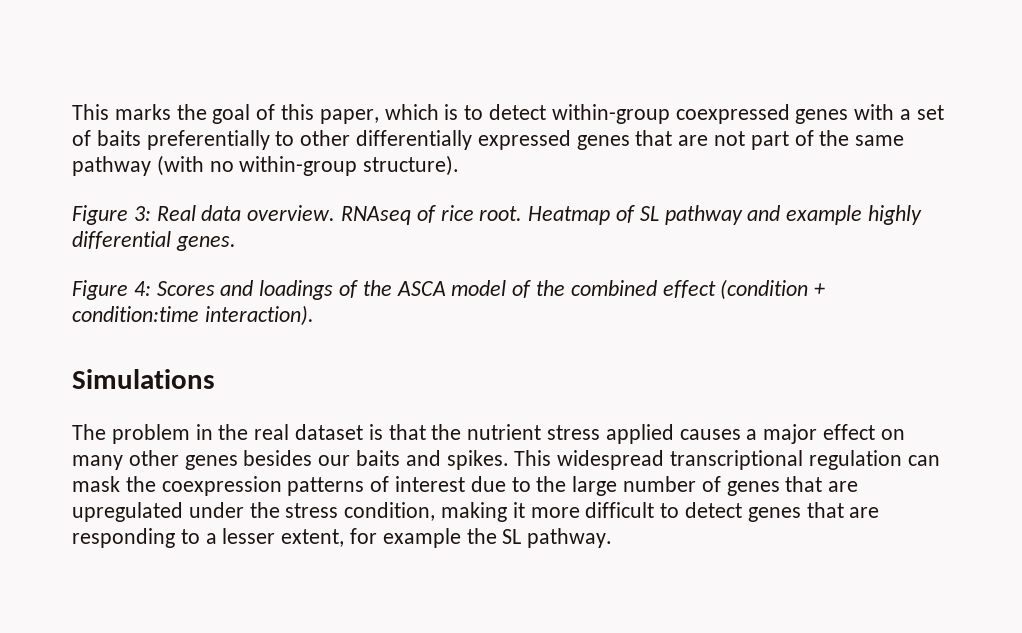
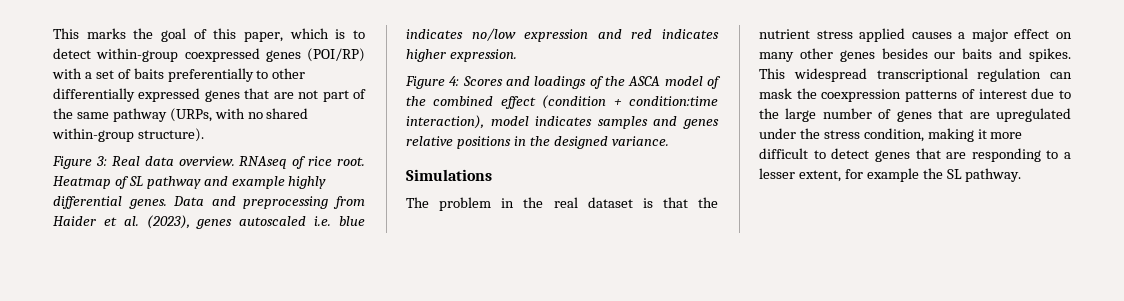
- This marks the goal of this paper, which is to detect within-group coexpressed genes with a set of baits preferentially to other differentially expressed genes that are not part of the same pathway (with no within-group structure).
+ This marks the goal of this paper, which is to detect within-group coexpressed genes (POI/RP) with a set of baits preferentially to other differentially expressed genes that are not part of the same pathway (URPs, with no shared within-group structure).
+ Data and preprocessing from Haider et al. (2023), genes autoscaled i.e. blue indicates no/low expression and red indicates higher expression.
- Figure 4: Scores and loadings of the ASCA model of the combined effect (condition + condition:time interaction).
+ Figure 4: Scores and loadings of the ASCA model of the combined effect (condition + condition:time interaction), model indicates samples and genes relative positions in the designed variance.

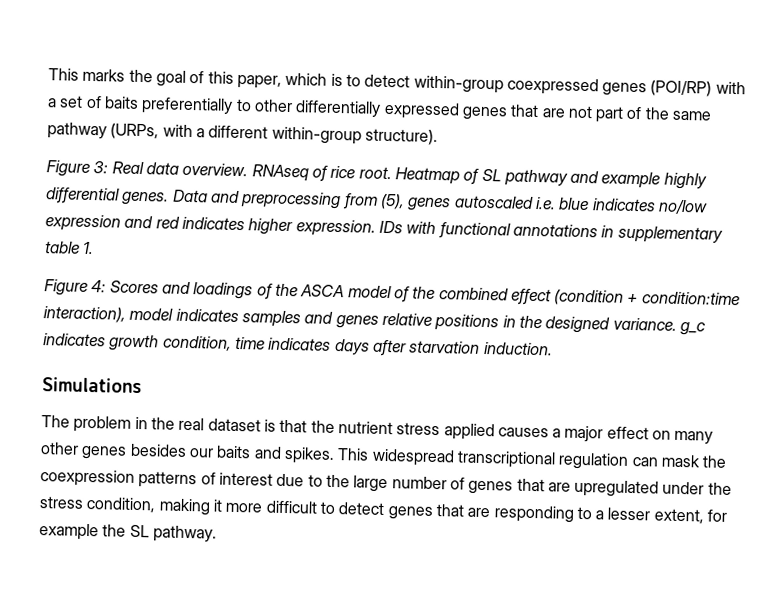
- This marks the goal of this paper, which is to detect within-group coexpressed genes (POI/RP) with a set of baits preferentially to other differentially expressed genes that are not part of the same pathway (URPs, with no shared within-group structure).
+ This marks the goal of this paper, which is to detect within-group coexpressed genes (POI/RP) with a set of baits preferentially to other differentially expressed genes that are not part of the same pathway (URPs, with a different within-group structure).
- Data and preprocessing from Haider et al. (2023), genes autoscaled i.e. blue indicates no/low expression and red indicates higher expression.
+ Data and preprocessing from (5), genes autoscaled i.e. blue indicates no/low expression and red indicates higher expression. IDs with functional annotations in supplementary table 1.
- Figure 4: Scores and loadings of the ASCA model of the combined effect (condition + condition:time interaction), model indicates samples and genes relative positions in the designed variance.
+ Figure 4: Scores and loadings of the ASCA model of the combined effect (condition + condition:time interaction), model indicates samples and genes relative positions in the designed variance. g_c indicates growth condition, time indicates days after starvation induction.

